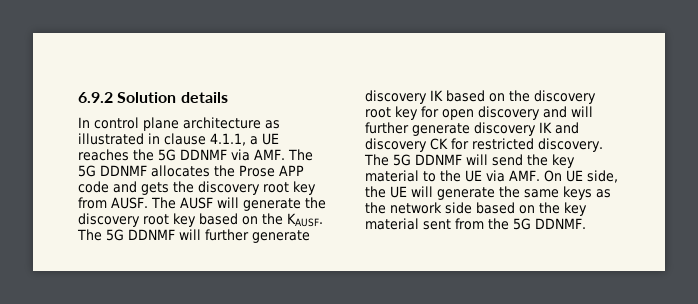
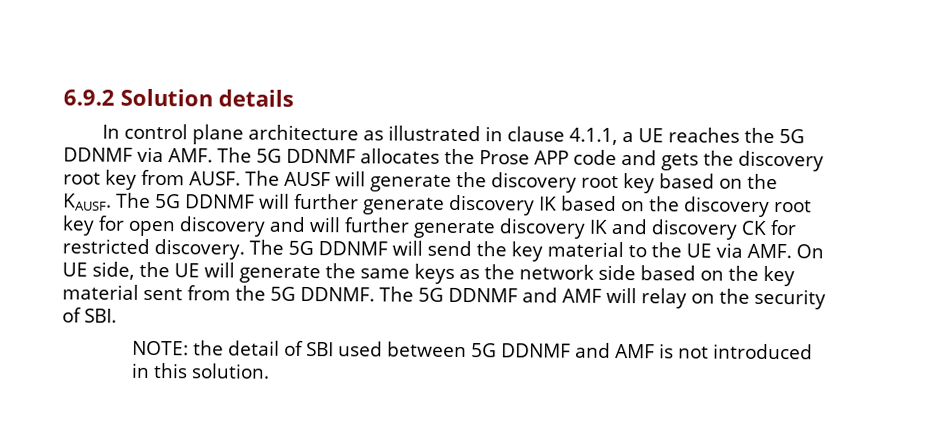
+ The 5G DDNMF and AMF will relay on the security of SBI.
+ NOTE: the detail of SBI used between 5G DDNMF and AMF is not introduced in this solution.

